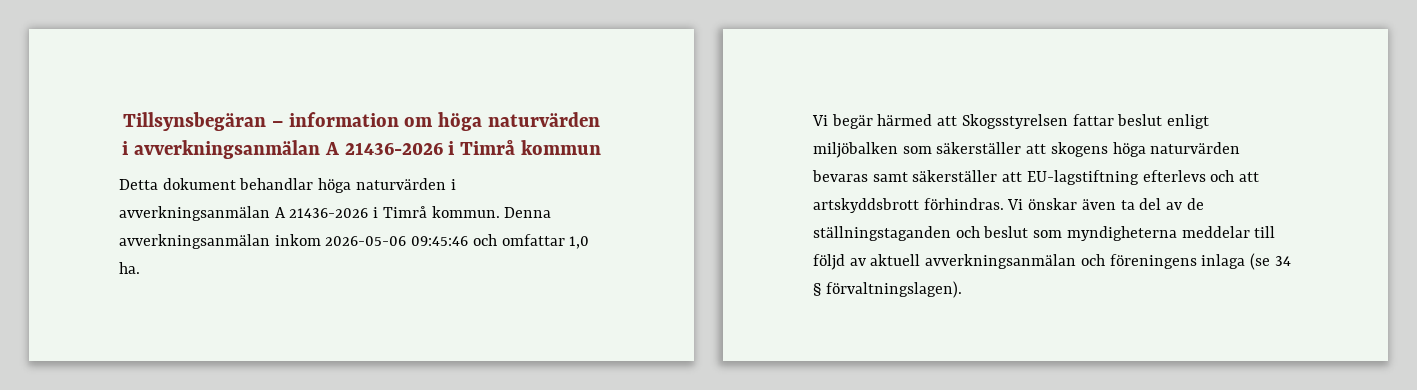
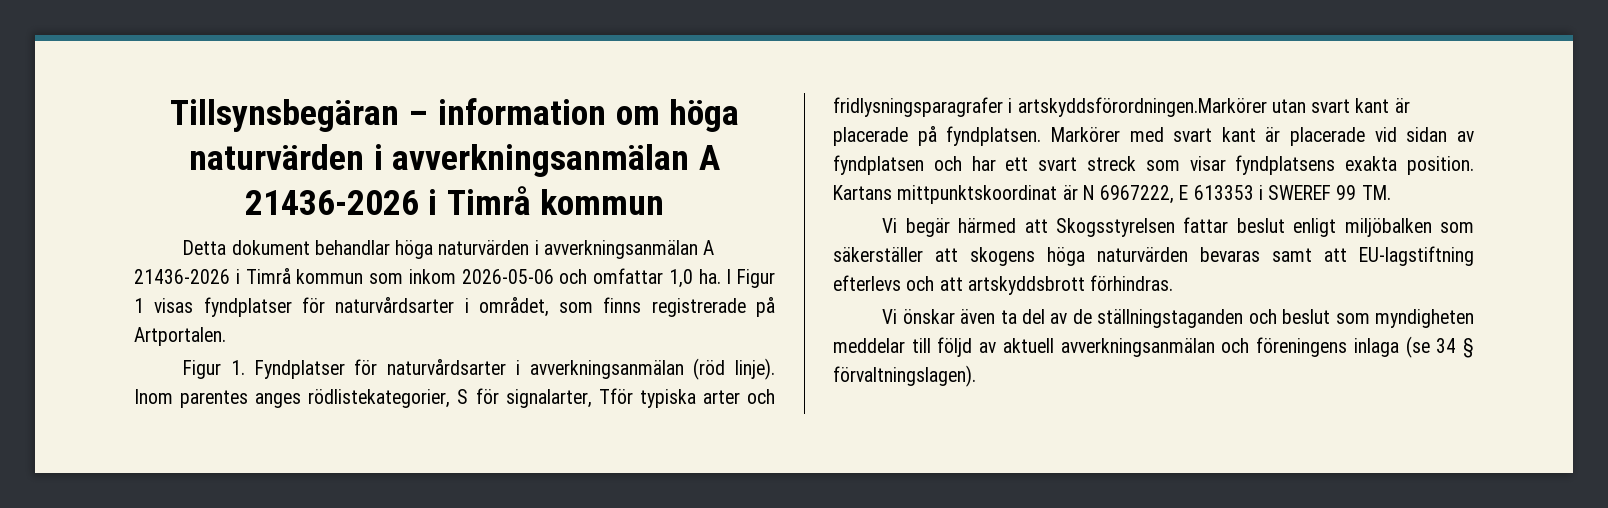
- Detta dokument behandlar höga naturvärden i avverkningsanmälan A 21436-2026 i Timrå kommun. Denna avverkningsanmälan inkom 2026-05-06 09:45:46 och omfattar 1,0 ha.
+ Detta dokument behandlar höga naturvärden i avverkningsanmälan A 21436-2026 i Timrå kommun som inkom 2026-05-06 och omfattar 1,0 ha. I Figur 1 visas fyndplatser för naturvårdsarter i området, som finns registrerade på Artportalen.
+ Figur 1. Fyndplatser för naturvårdsarter i avverkningsanmälan (röd linje). Inom parentes anges rödlistekategorier, S för signalarter, Tför typiska arter och fridlysningsparagrafer i artskyddsförordningen.Markörer utan svart kant är placerade på fyndplatsen. Markörer med svart kant är placerade vid sidan av fyndplatsen och har ett svart streck som visar fyndplatsens exakta position. Kartans mittpunktskoordinat är N 6967222, E 613353 i SWEREF 99 TM.
- Vi begär härmed att Skogsstyrelsen fattar beslut enligt miljöbalken som säkerställer att skogens höga naturvärden bevaras samt säkerställer att EU-lagstiftning efterlevs och att artskyddsbrott förhindras. Vi önskar även ta del av de ställningstaganden och beslut som myndigheterna meddelar till följd av aktuell avverkningsanmälan och föreningens inlaga (se 34 § förvaltningslagen).
+ Vi begär härmed att Skogsstyrelsen fattar beslut enligt miljöbalken som säkerställer att skogens höga naturvärden bevaras samt att EU-lagstiftning efterlevs och att artskyddsbrott förhindras.
+ Vi önskar även ta del av de ställningstaganden och beslut som myndigheten meddelar till följd av aktuell avverkningsanmälan och föreningens inlaga (se 34 § förvaltningslagen).

